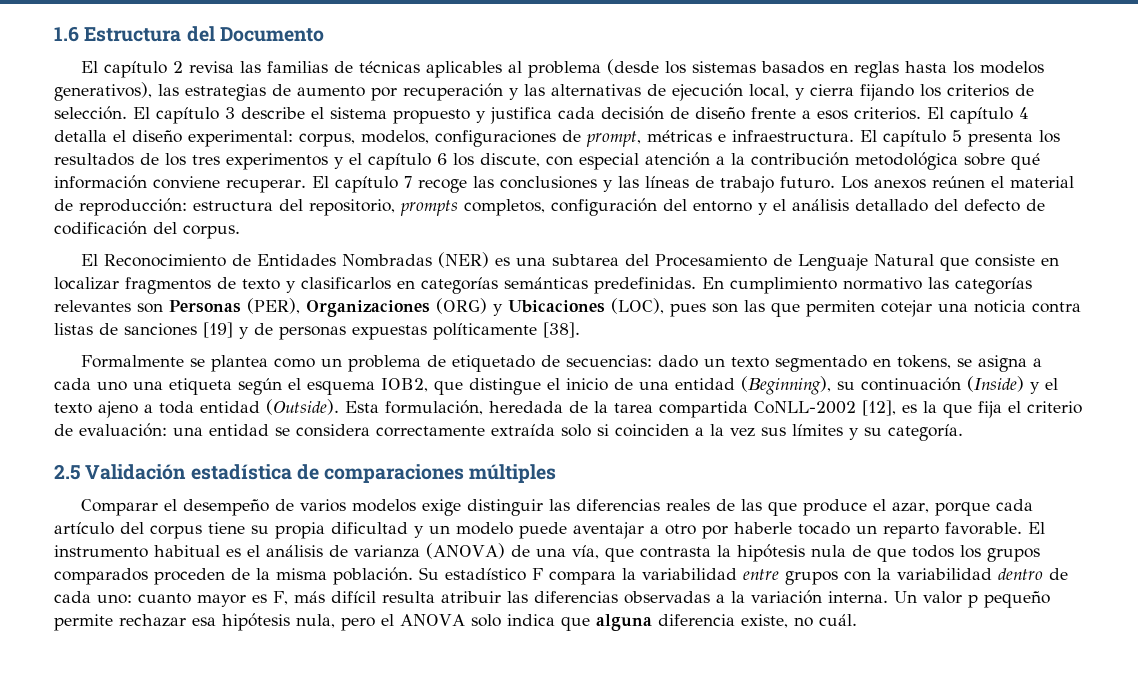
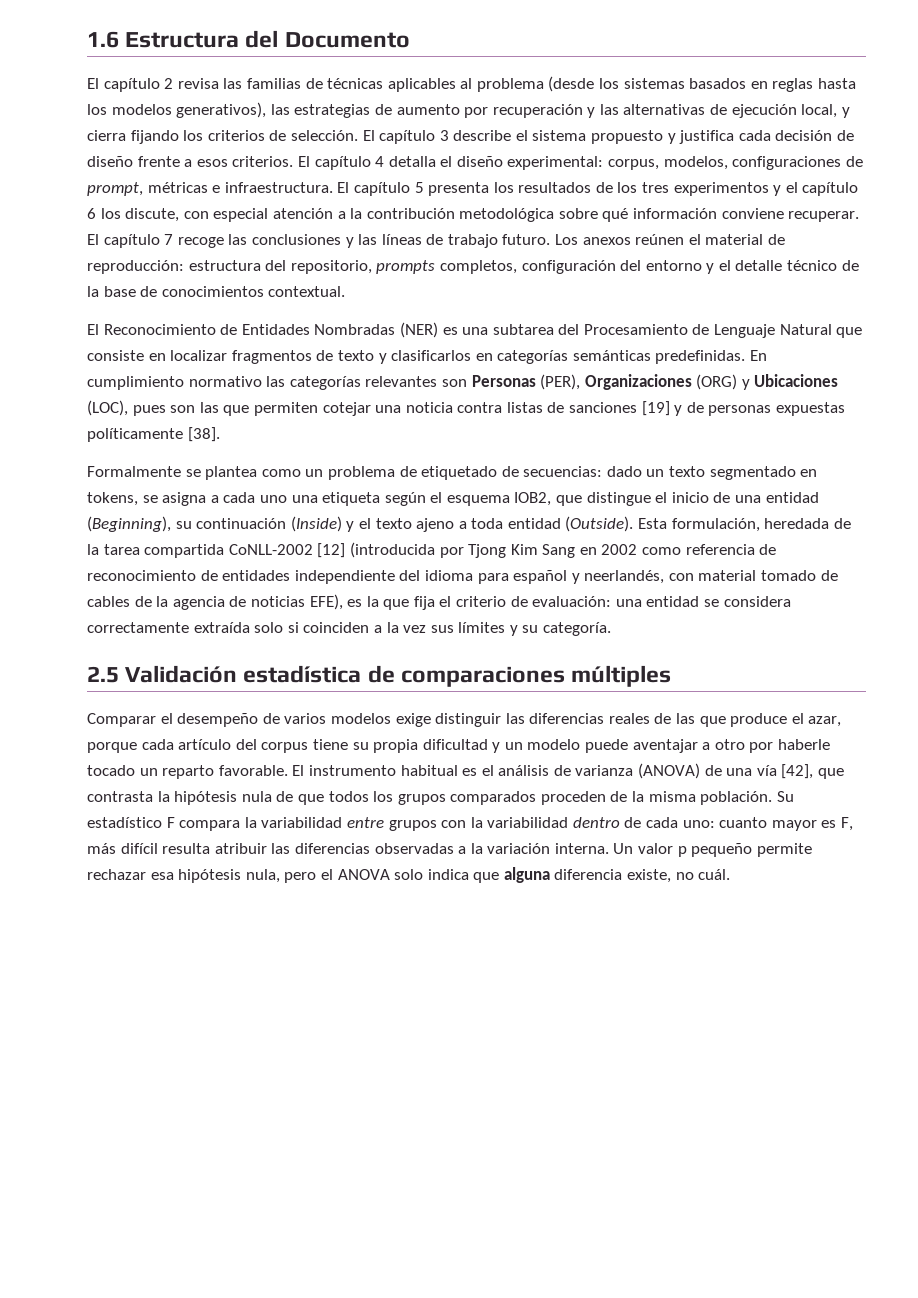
- Los anexos reúnen el material de reproducción: estructura del repositorio, prompts completos, configuración del entorno y el análisis detallado del defecto de codificación del corpus.
+ Los anexos reúnen el material de reproducción: estructura del repositorio, prompts completos, configuración del entorno y el detalle técnico de la base de conocimientos contextual.
- Esta formulación, heredada de la tarea compartida CoNLL-2002 [12], es la que fija el criterio de evaluación: una entidad se considera correctamente extraída solo si coinciden a la vez sus límites y su categoría.
+ Esta formulación, heredada de la tarea compartida CoNLL-2002 [12] (introducida por Tjong Kim Sang en 2002 como referencia de reconocimiento de entidades independiente del idioma para español y neerlandés, con material tomado de cables de la agencia de noticias EFE), es la que fija el criterio de evaluación: una entidad se considera correctamente extraída solo si coinciden a la vez sus límites y su categoría.
- El instrumento habitual es el análisis de varianza (ANOVA) de una vía, que contrasta la hipótesis nula de que todos los grupos comparados proceden de la misma población.
+ El instrumento habitual es el análisis de varianza (ANOVA) de una vía [42], que contrasta la hipótesis nula de que todos los grupos comparados proceden de la misma población.

